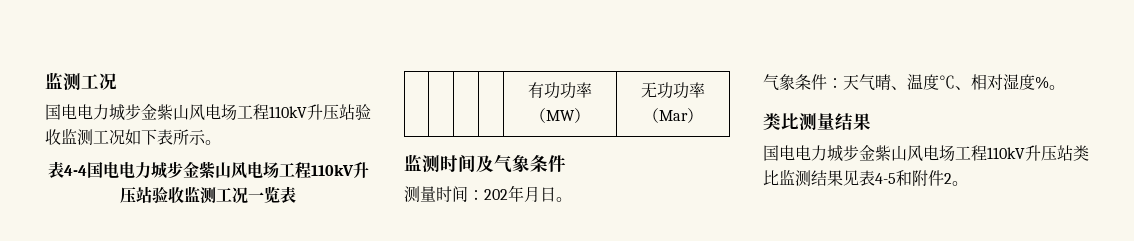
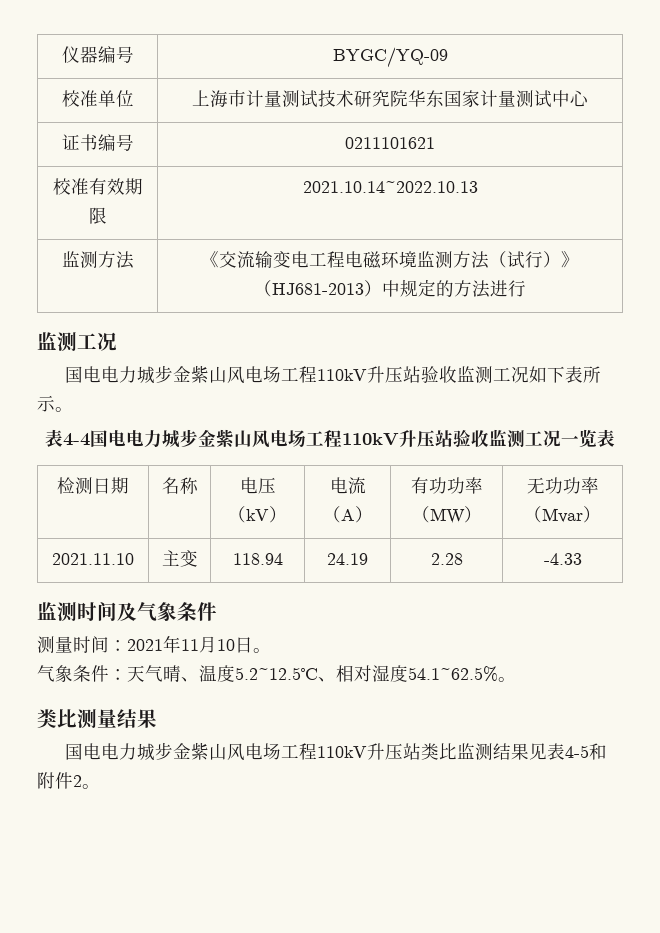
+ 仪器编号 | BYGC/YQ-09
+ 校准单位 | 上海市计量测试技术研究院华东国家计量测试中心
+ 证书编号 | 0211101621
+ 校准有效期限 | 2021.10.14~2022.10.13
+ 监测方法 | 《交流输变电工程电磁环境监测方法（试行）》（HJ681-2013）中规定的方法进行
- | | | | 有功功率（MW） | 无功功率（Mar）
+ 检测日期 | 名称 | 电压（kV） | 电流（A） | 有功功率（MW） | 无功功率（Mvar）
+ 2021.11.10 | 主变 | 118.94 | 24.19 | 2.28 | -4.33
- 测量时间：202年月日。
+ 测量时间：2021年11月10日。
- 气象条件：天气晴、温度℃、相对湿度%。
+ 气象条件：天气晴、温度5.2~12.5℃、相对湿度54.1~62.5%。

